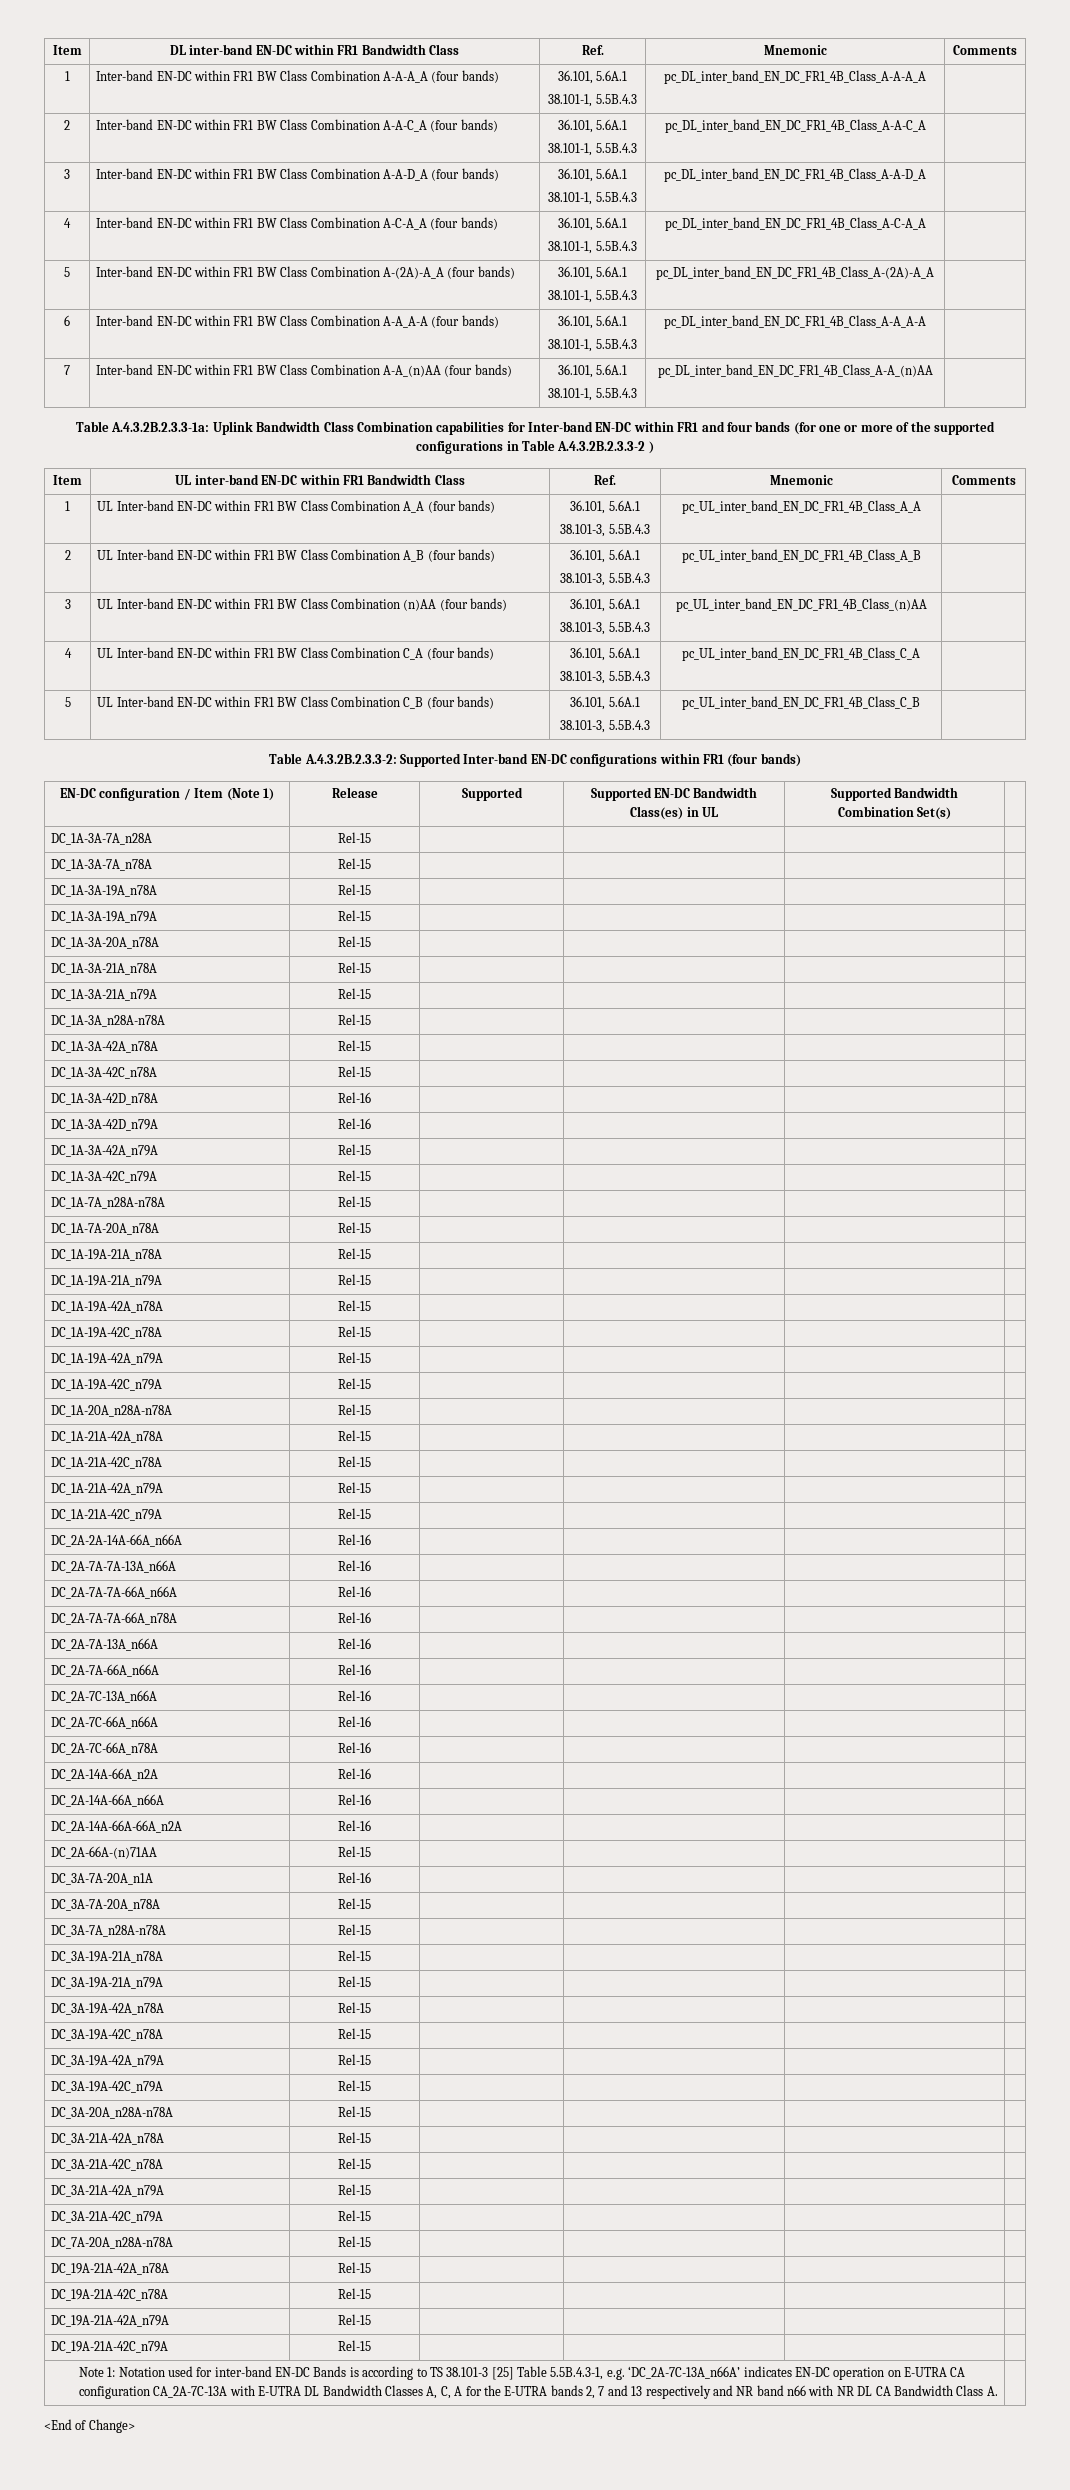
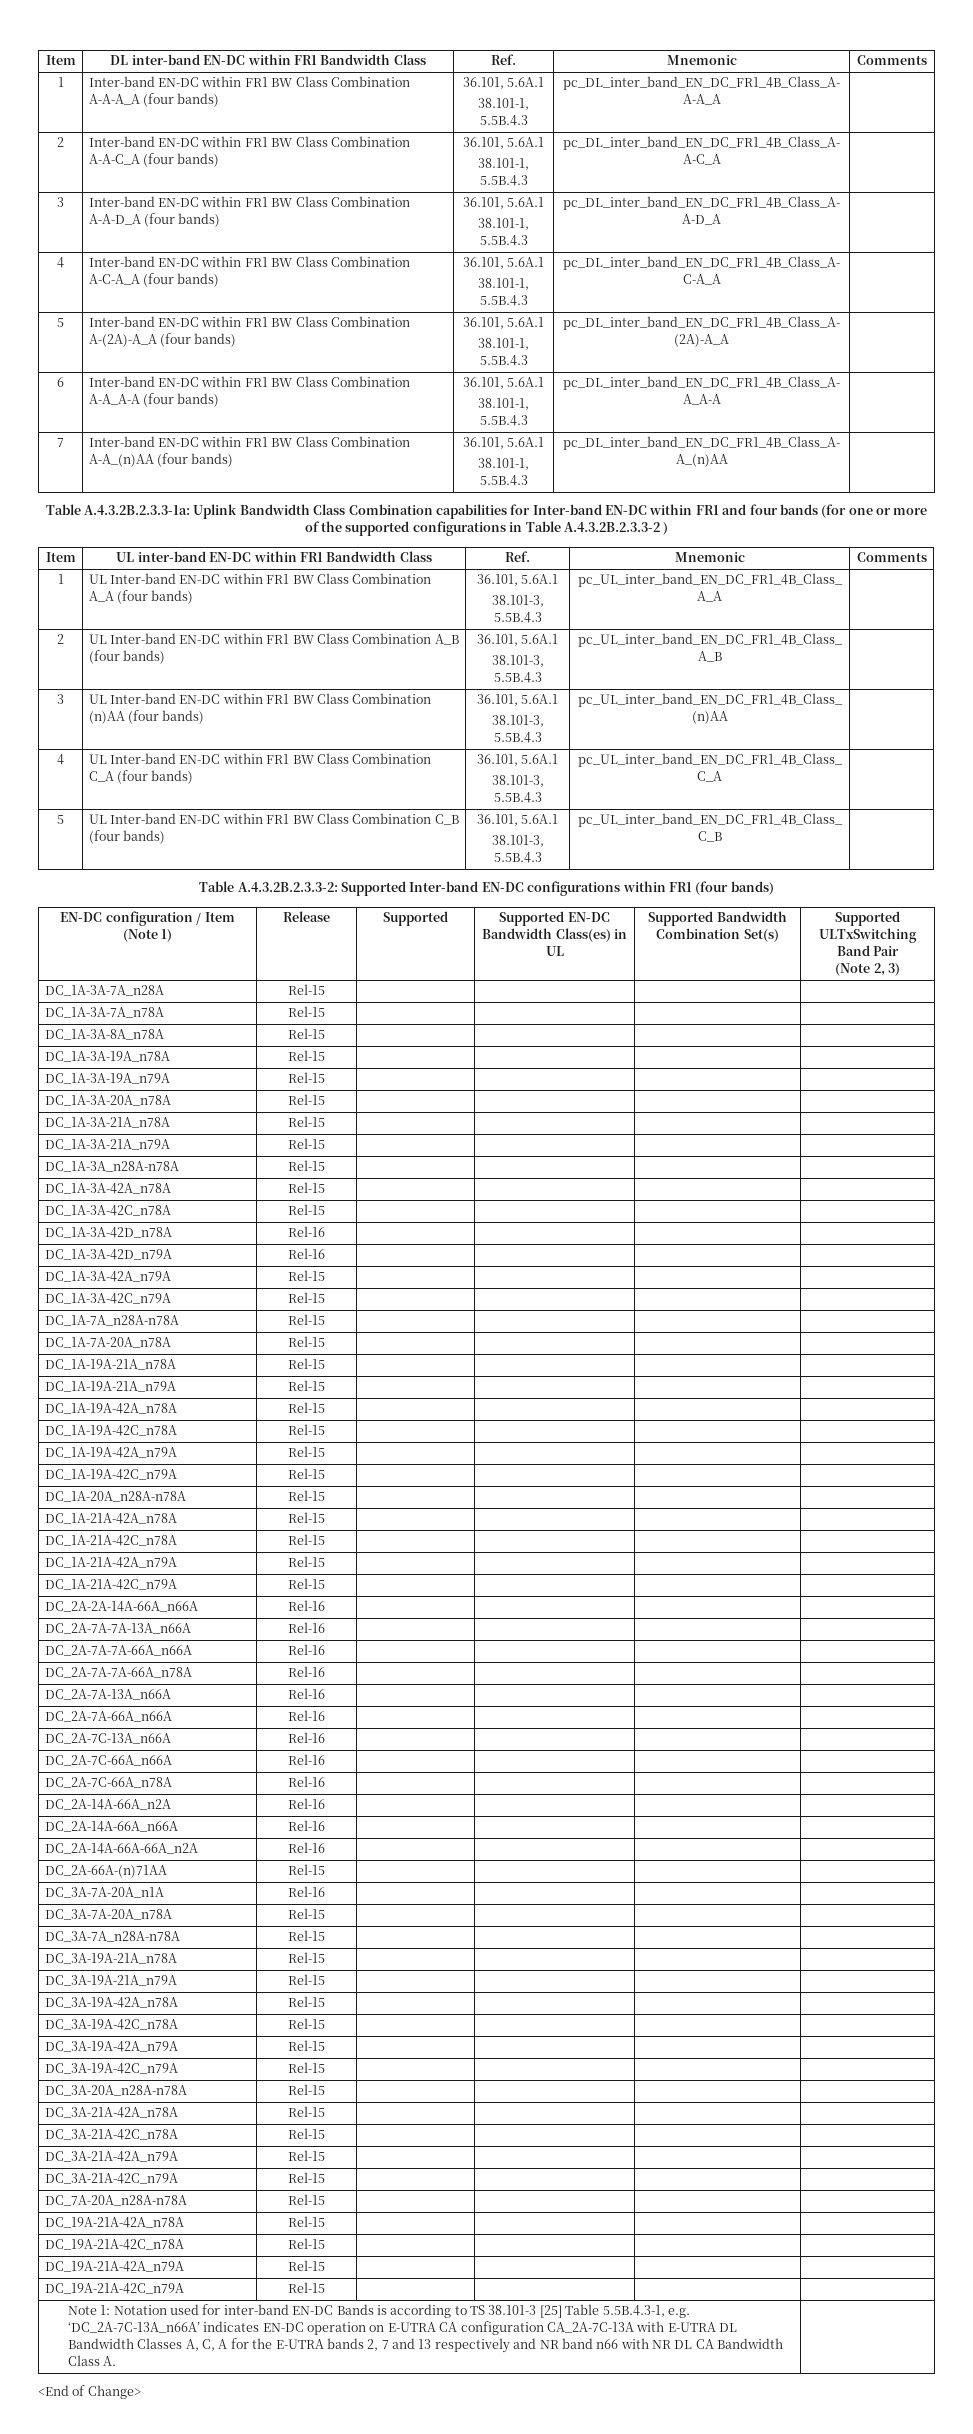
- EN-DC configuration / Item (Note 1) | Release | Supported | Supported EN-DC Bandwidth Class(es) in UL | Supported Bandwidth Combination Set(s) |
+ EN-DC configuration / Item (Note 1) | Release | Supported | Supported EN-DC Bandwidth Class(es) in UL | Supported Bandwidth Combination Set(s) | Supported ULTxSwitching Band Pair
+ (Note 2, 3)
+ DC_1A-3A-8A_n78A | Rel-15 | | | |

